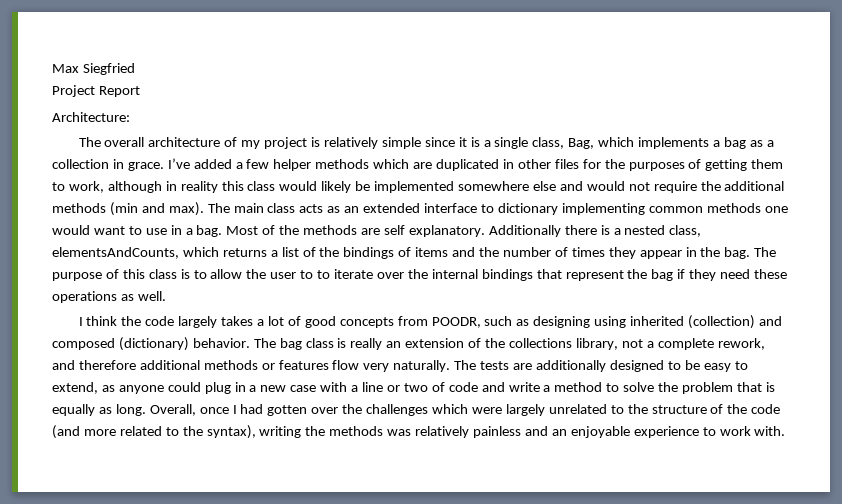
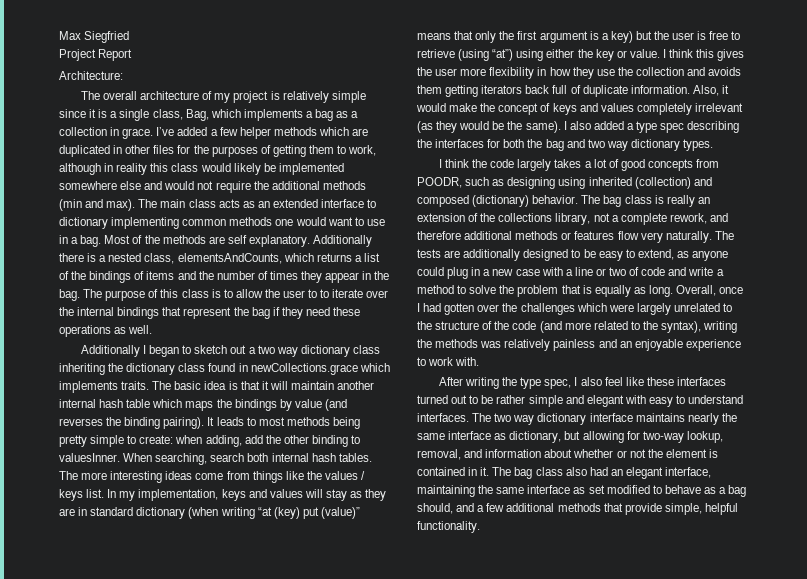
+ Additionally I began to sketch out a two way dictionary class inheriting the dictionary class found in newCollections.grace which implements traits. The basic idea is that it will maintain another internal hash table which maps the bindings by value (and reverses the binding pairing). It leads to most methods being pretty simple to create: when adding, add the other binding to valuesInner. When searching, search both internal hash tables. The more interesting ideas come from things like the values / keys list. In my implementation, keys and values will stay as they are in standard dictionary (when writing “at (key) put (value)” means that only the first argument is a key) but the user is free to retrieve (using “at”) using either the key or value. I think this gives the user more flexibility in how they use the collection and avoids them getting iterators back full of duplicate information. Also, it would make the concept of keys and values completely irrelevant (as they would be the same). I also added a type spec describing the interfaces for both the bag and two way dictionary types.
+ After writing the type spec, I also feel like these interfaces turned out to be rather simple and elegant with easy to understand interfaces. The two way dictionary interface maintains nearly the same interface as dictionary, but allowing for two-way lookup, removal, and information about whether or not the element is contained in it. The bag class also had an elegant interface, maintaining the same interface as set modified to behave as a bag should, and a few additional methods that provide simple, helpful functionality.

